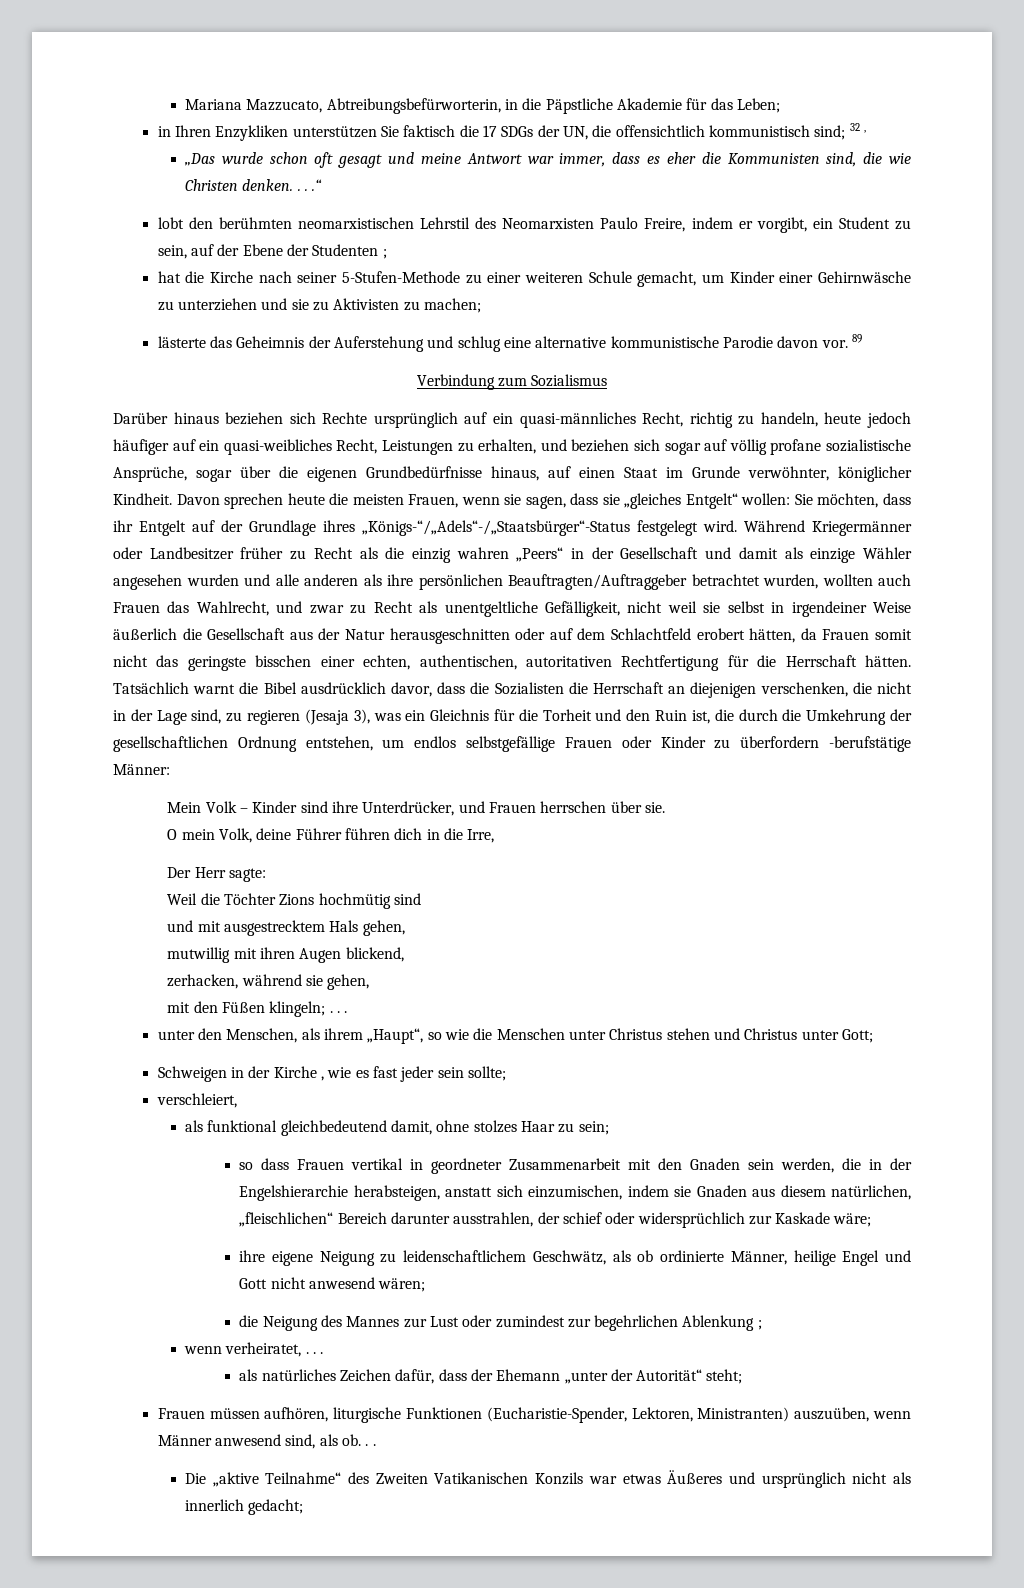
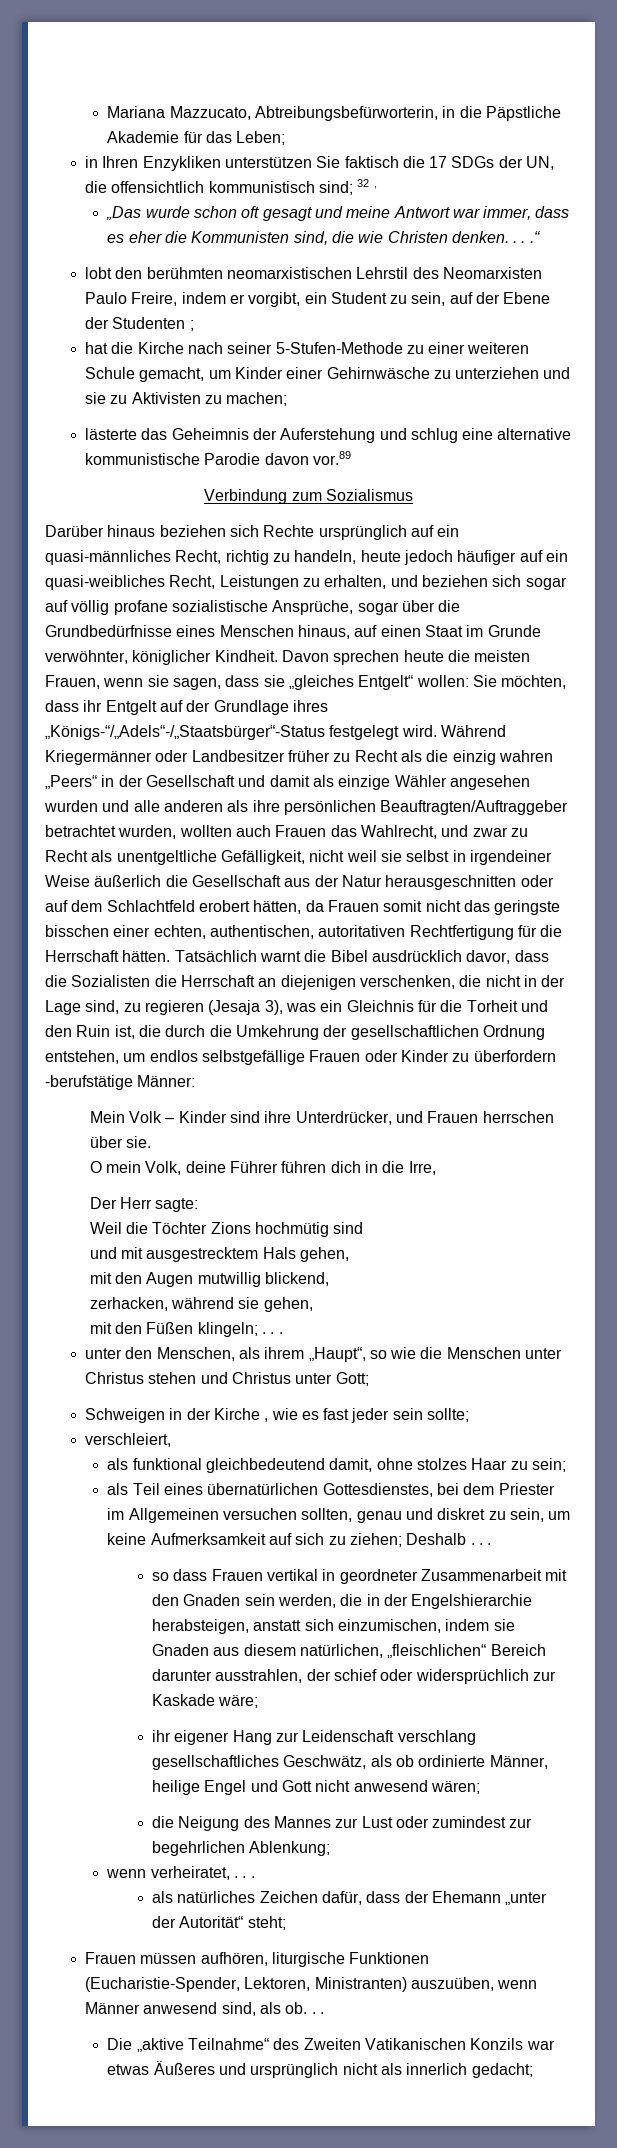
- lästerte das Geheimnis der Auferstehung und schlug eine alternative kommunistische Parodie davon vor. 89
+ lästerte das Geheimnis der Auferstehung und schlug eine alternative kommunistische Parodie davon vor.89
- Darüber hinaus beziehen sich Rechte ursprünglich auf ein quasi-männliches Recht, richtig zu handeln, heute jedoch häufiger auf ein quasi-weibliches Recht, Leistungen zu erhalten, und beziehen sich sogar auf völlig profane sozialistische Ansprüche, sogar über die eigenen Grundbedürfnisse hinaus, auf einen Staat im Grunde verwöhnter, königlicher Kindheit.
+ Darüber hinaus beziehen sich Rechte ursprünglich auf ein quasi-männliches Recht, richtig zu handeln, heute jedoch häufiger auf ein quasi-weibliches Recht, Leistungen zu erhalten, und beziehen sich sogar auf völlig profane sozialistische Ansprüche, sogar über die Grundbedürfnisse eines Menschen hinaus, auf einen Staat im Grunde verwöhnter, königlicher Kindheit.
- mutwillig mit ihren Augen blickend,
+ mit den Augen mutwillig blickend,
+ als Teil eines übernatürlichen Gottesdienstes, bei dem Priester im Allgemeinen versuchen sollten, genau und diskret zu sein, um keine Aufmerksamkeit auf sich zu ziehen; Deshalb . . .
- ihre eigene Neigung zu leidenschaftlichem Geschwätz, als ob ordinierte Männer, heilige Engel und Gott nicht anwesend wären;
+ ihr eigener Hang zur Leidenschaft verschlang gesellschaftliches Geschwätz, als ob ordinierte Männer, heilige Engel und Gott nicht anwesend wären;
- die Neigung des Mannes zur Lust oder zumindest zur begehrlichen Ablenkung ;
+ die Neigung des Mannes zur Lust oder zumindest zur begehrlichen Ablenkung;

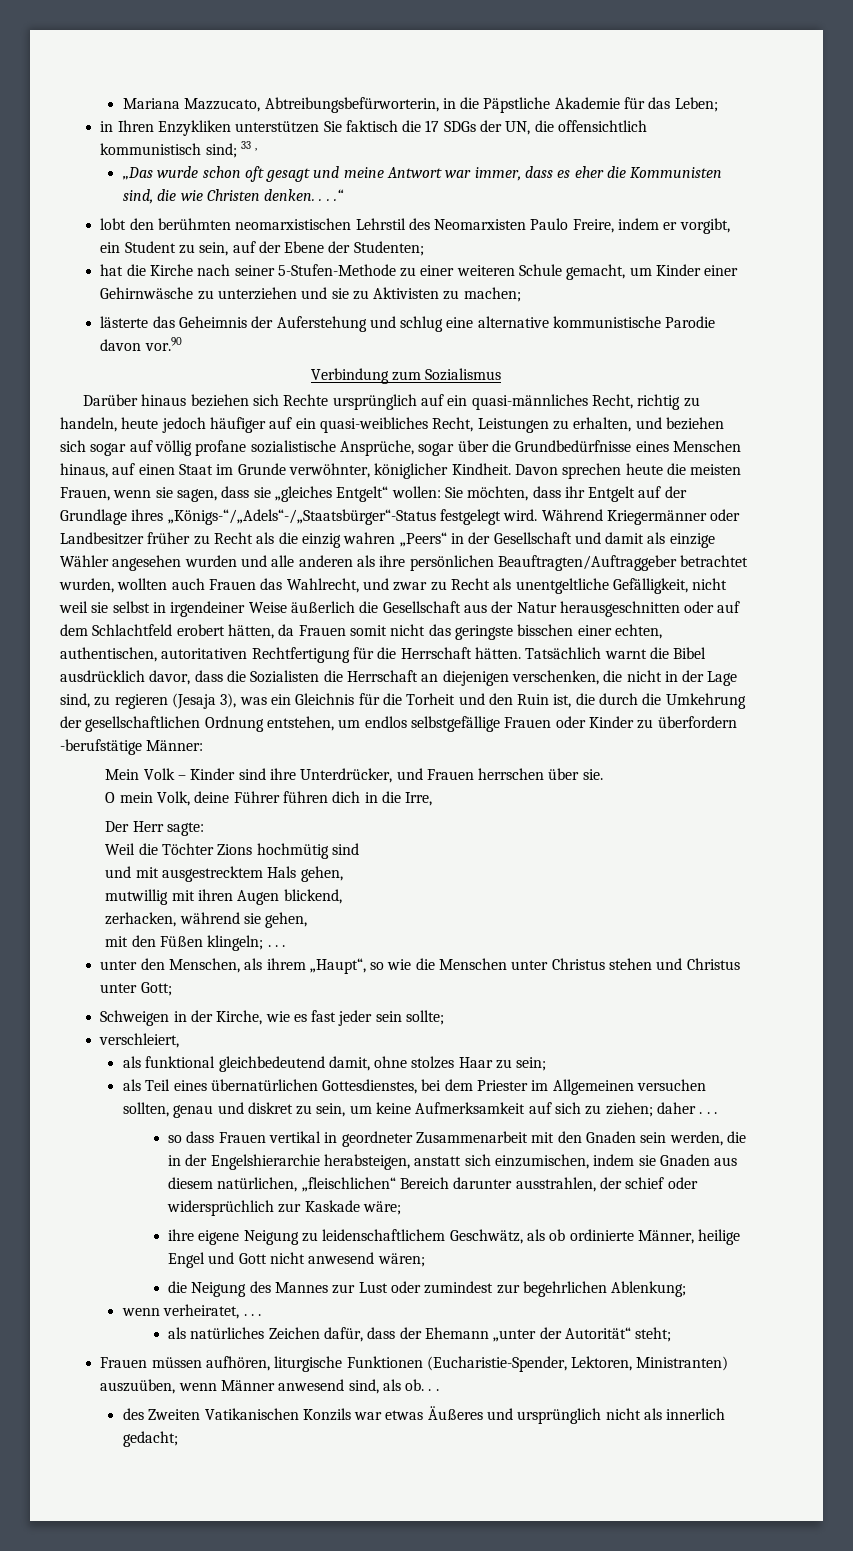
- in Ihren Enzykliken unterstützen Sie faktisch die 17 SDGs der UN, die offensichtlich kommunistisch sind; 32 ,
+ in Ihren Enzykliken unterstützen Sie faktisch die 17 SDGs der UN, die offensichtlich kommunistisch sind; 33 ,
- lobt den berühmten neomarxistischen Lehrstil des Neomarxisten Paulo Freire, indem er vorgibt, ein Student zu sein, auf der Ebene der Studenten ;
+ lobt den berühmten neomarxistischen Lehrstil des Neomarxisten Paulo Freire, indem er vorgibt, ein Student zu sein, auf der Ebene der Studenten;
- lästerte das Geheimnis der Auferstehung und schlug eine alternative kommunistische Parodie davon vor.89
+ lästerte das Geheimnis der Auferstehung und schlug eine alternative kommunistische Parodie davon vor.90
- mit den Augen mutwillig blickend,
+ mutwillig mit ihren Augen blickend,
- Schweigen in der Kirche , wie es fast jeder sein sollte;
+ Schweigen in der Kirche, wie es fast jeder sein sollte;
- als Teil eines übernatürlichen Gottesdienstes, bei dem Priester im Allgemeinen versuchen sollten, genau und diskret zu sein, um keine Aufmerksamkeit auf sich zu ziehen; Deshalb . . .
+ als Teil eines übernatürlichen Gottesdienstes, bei dem Priester im Allgemeinen versuchen sollten, genau und diskret zu sein, um keine Aufmerksamkeit auf sich zu ziehen; daher . . .
- ihr eigener Hang zur Leidenschaft verschlang gesellschaftliches Geschwätz, als ob ordinierte Männer, heilige Engel und Gott nicht anwesend wären;
+ ihre eigene Neigung zu leidenschaftlichem Geschwätz, als ob ordinierte Männer, heilige Engel und Gott nicht anwesend wären;
- Die „aktive Teilnahme“ des Zweiten Vatikanischen Konzils war etwas Äußeres und ursprünglich nicht als innerlich gedacht;
+ des Zweiten Vatikanischen Konzils war etwas Äußeres und ursprünglich nicht als innerlich gedacht;

